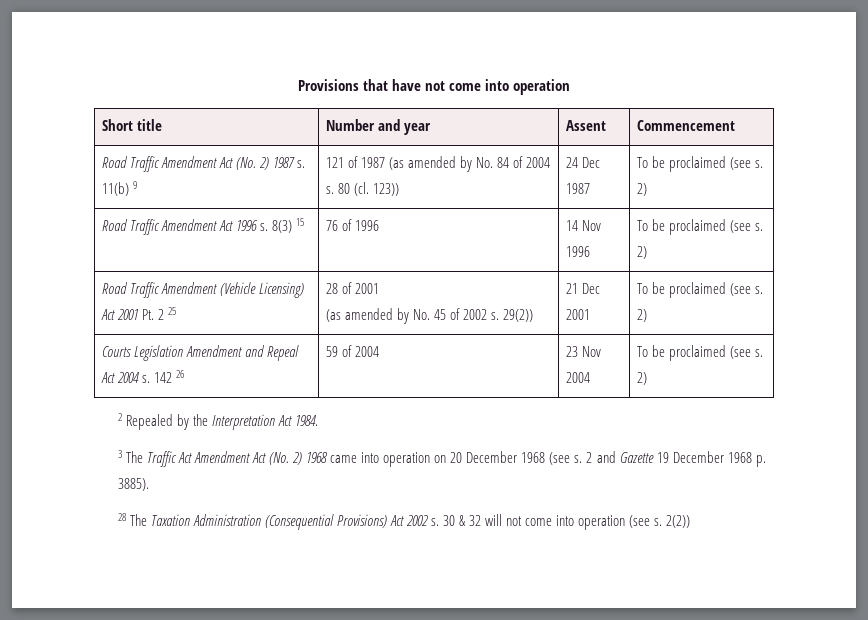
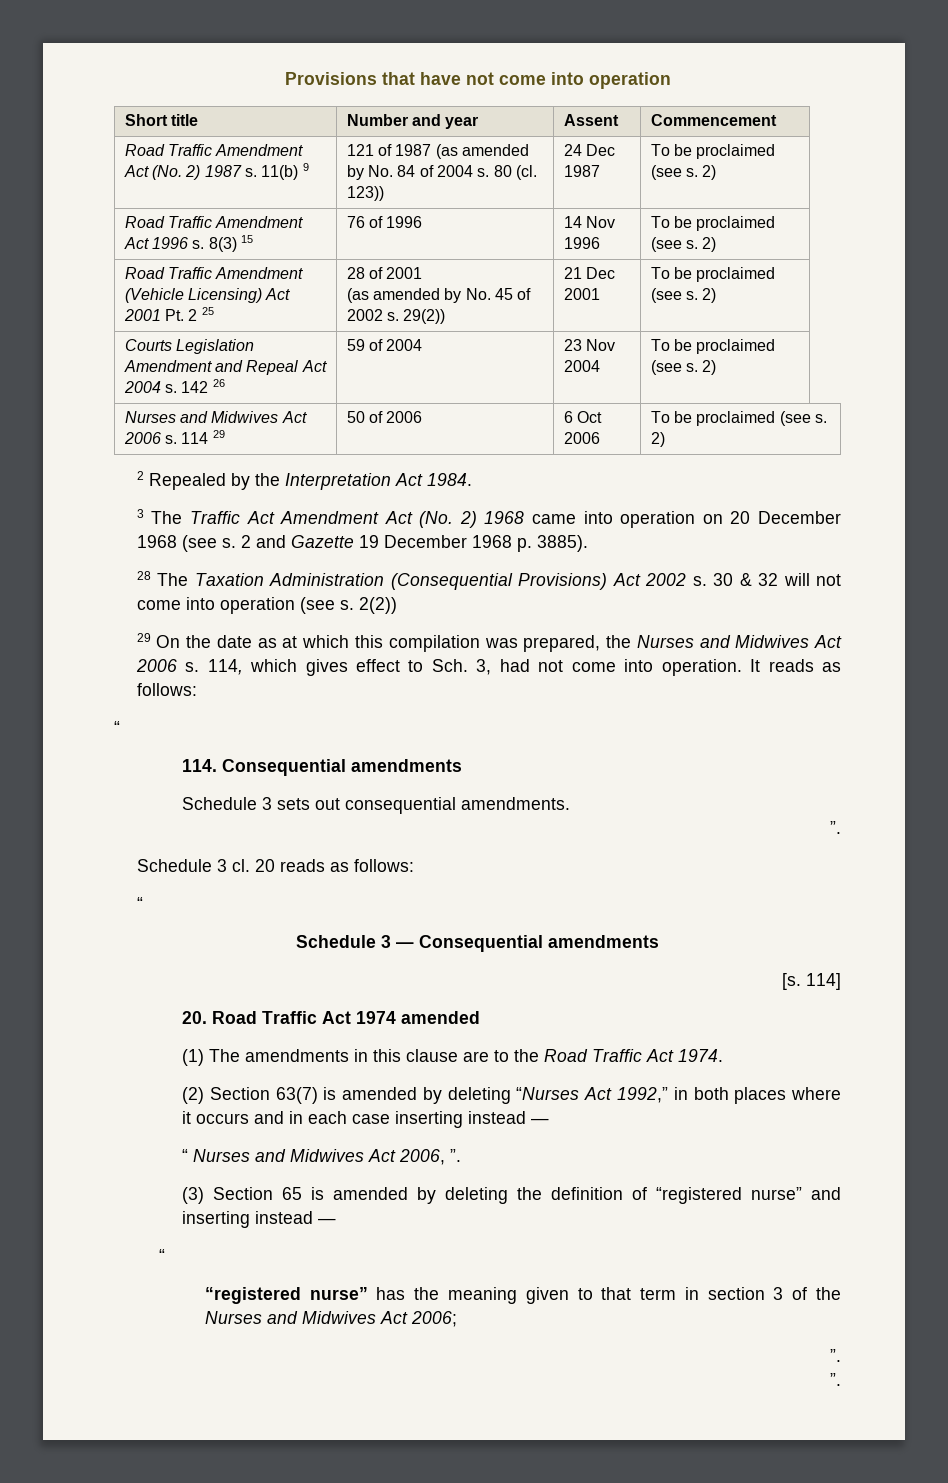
+ Nurses and Midwives Act 2006 s. 114 29 | 50 of 2006 | 6 Oct 2006 | To be proclaimed (see s. 2)
+ 29 On the date as at which this compilation was prepared, the Nurses and Midwives Act 2006 s. 114, which gives effect to Sch. 3, had not come into operation. It reads as follows:
+ “
+ 114. Consequential amendments
+ Schedule 3 sets out consequential amendments.
+ ”.
+ Schedule 3 cl. 20 reads as follows:
+ “
+ Schedule 3 — Consequential amendments
+ [s. 114]
+ 20. Road Traffic Act 1974 amended
+ (1) The amendments in this clause are to the Road Traffic Act 1974.
+ (2) Section 63(7) is amended by deleting “Nurses Act 1992,” in both places where it occurs and in each case inserting instead —
+ “ Nurses and Midwives Act 2006, ”.
+ (3) Section 65 is amended by deleting the definition of “registered nurse” and inserting instead —
+ “
+ “registered nurse” has the meaning given to that term in section 3 of the Nurses and Midwives Act 2006;
+ ”.
+ ”.

